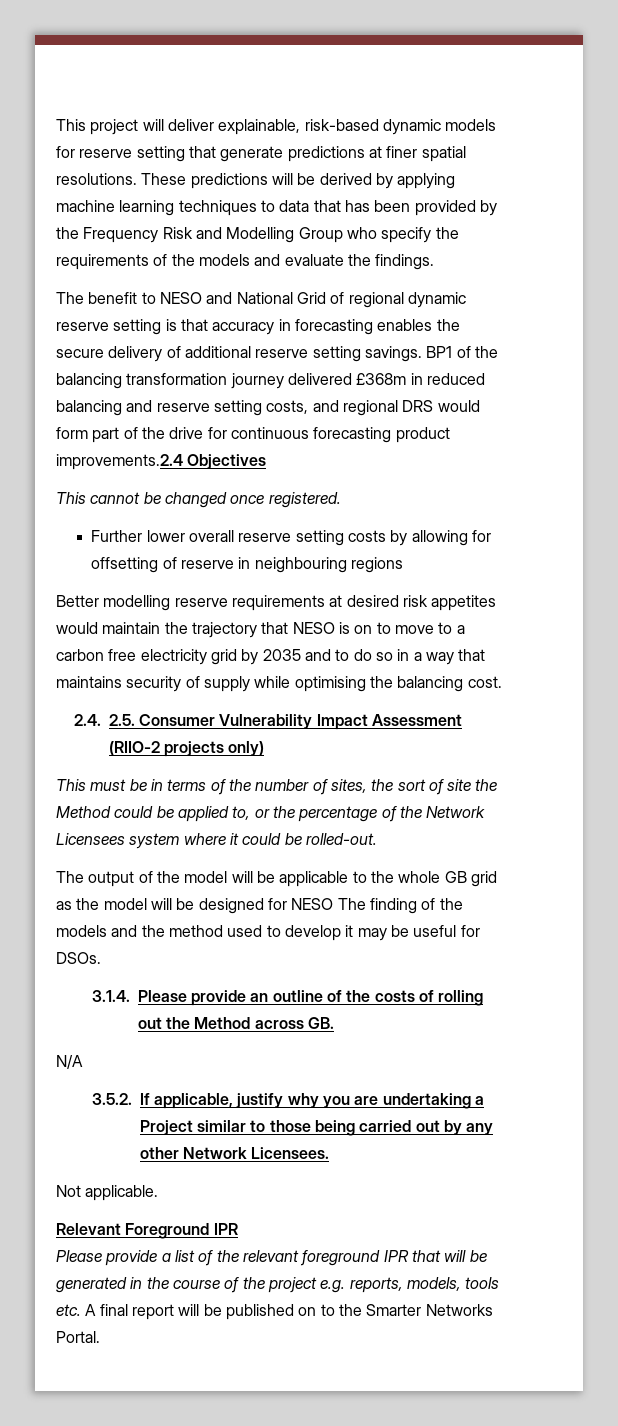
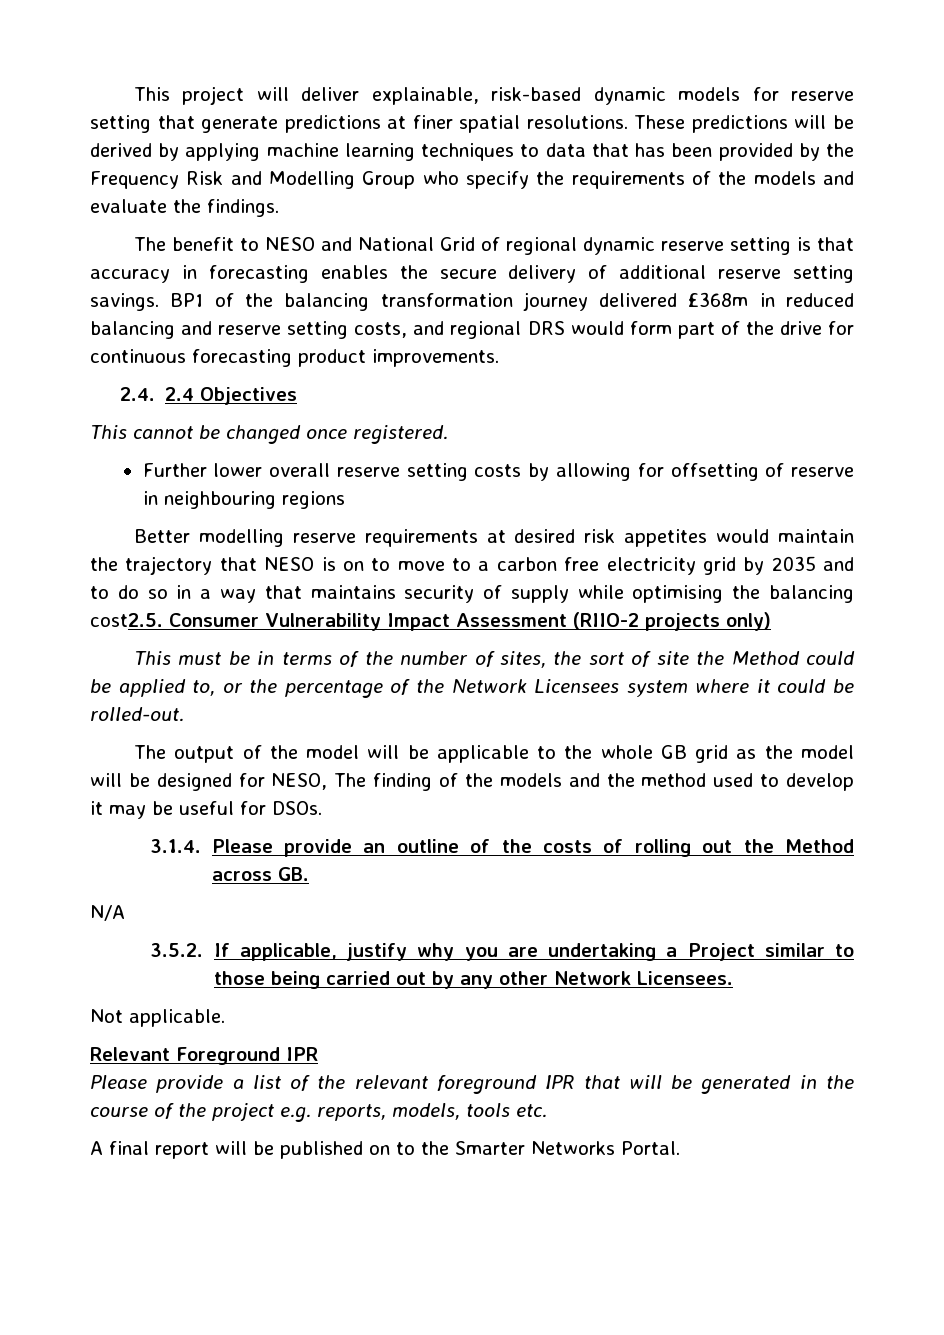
- BP1 of the balancing transformation journey delivered £368m in reduced balancing and reserve setting costs, and regional DRS would form part of the drive for continuous forecasting product improvements.2.4 Objectives
+ BP1 of the balancing transformation journey delivered £368m in reduced balancing and reserve setting costs, and regional DRS would form part of the drive for continuous forecasting product improvements.
+ 2.4. 2.4 Objectives
- Better modelling reserve requirements at desired risk appetites would maintain the trajectory that NESO is on to move to a carbon free electricity grid by 2035 and to do so in a way that maintains security of supply while optimising the balancing cost.
- 2.4. 2.5. Consumer Vulnerability Impact Assessment (RIIO-2 projects only)
+ Better modelling reserve requirements at desired risk appetites would maintain the trajectory that NESO is on to move to a carbon free electricity grid by 2035 and to do so in a way that maintains security of supply while optimising the balancing cost2.5. Consumer Vulnerability Impact Assessment (RIIO-2 projects only)
- The output of the model will be applicable to the whole GB grid as the model will be designed for NESO The finding of the models and the method used to develop it may be useful for DSOs.
+ The output of the model will be applicable to the whole GB grid as the model will be designed for NESO, The finding of the models and the method used to develop it may be useful for DSOs.
- Please provide a list of the relevant foreground IPR that will be generated in the course of the project e.g. reports, models, tools etc. A final report will be published on to the Smarter Networks Portal.
+ Please provide a list of the relevant foreground IPR that will be generated in the course of the project e.g. reports, models, tools etc.
+ A final report will be published on to the Smarter Networks Portal.

